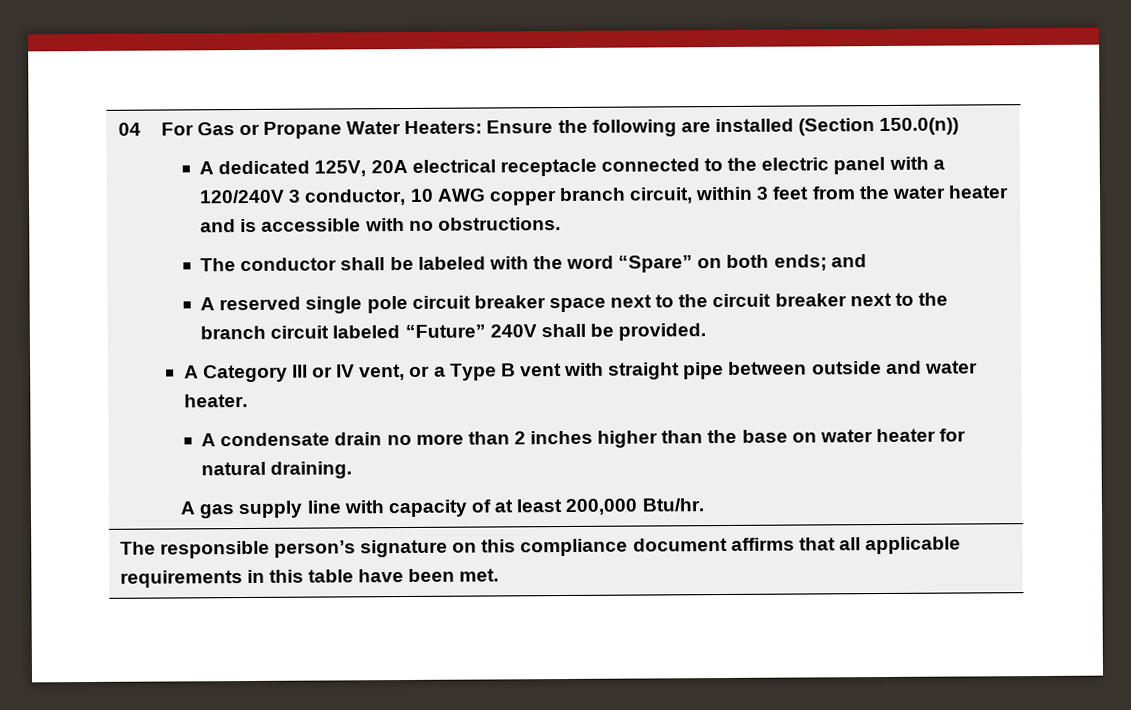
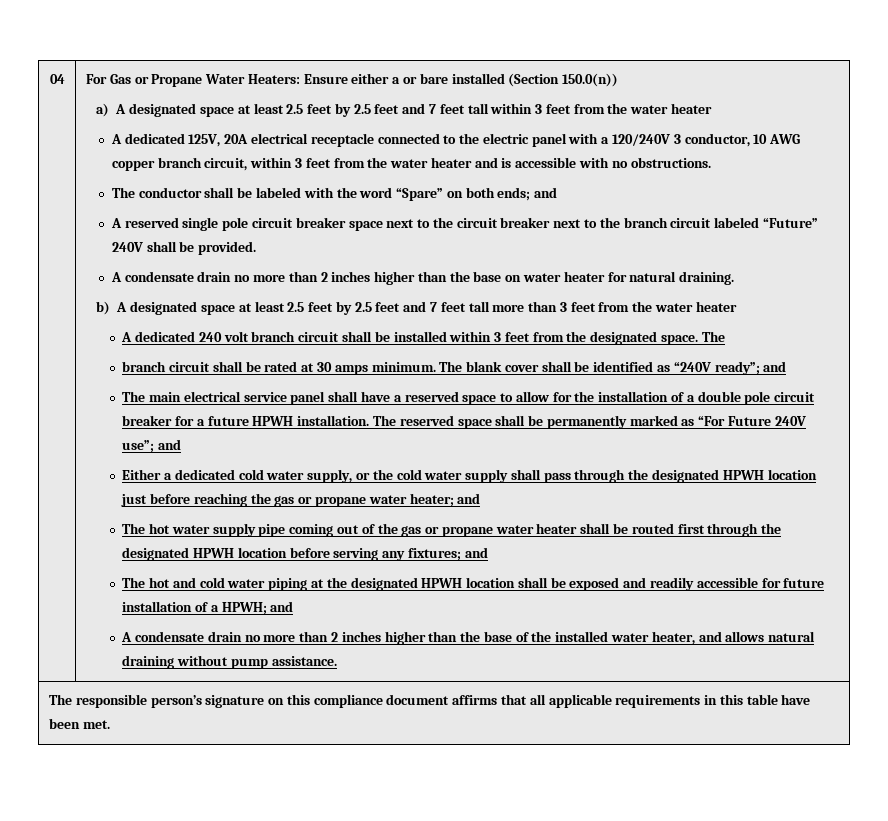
- For Gas or Propane Water Heaters: Ensure the following are installed (Section 150.0(n))
+ For Gas or Propane Water Heaters: Ensure either a or bare installed (Section 150.0(n))
+ a) A designated space at least 2.5 feet by 2.5 feet and 7 feet tall within 3 feet from the water heater
- A Category III or IV vent, or a Type B vent with straight pipe between outside and water heater.
- A gas supply line with capacity of at least 200,000 Btu/hr.
+ b) A designated space at least 2.5 feet by 2.5 feet and 7 feet tall more than 3 feet from the water heater
+ A dedicated 240 volt branch circuit shall be installed within 3 feet from the designated space. The
+ branch circuit shall be rated at 30 amps minimum. The blank cover shall be identified as “240V ready”; and
+ The main electrical service panel shall have a reserved space to allow for the installation of a double pole circuit breaker for a future HPWH installation. The reserved space shall be permanently marked as “For Future 240V use”; and
+ Either a dedicated cold water supply, or the cold water supply shall pass through the designated HPWH location just before reaching the gas or propane water heater; and
+ The hot water supply pipe coming out of the gas or propane water heater shall be routed first through the designated HPWH location before serving any fixtures; and
+ The hot and cold water piping at the designated HPWH location shall be exposed and readily accessible for future installation of a HPWH; and
+ A condensate drain no more than 2 inches higher than the base of the installed water heater, and allows natural draining without pump assistance.

